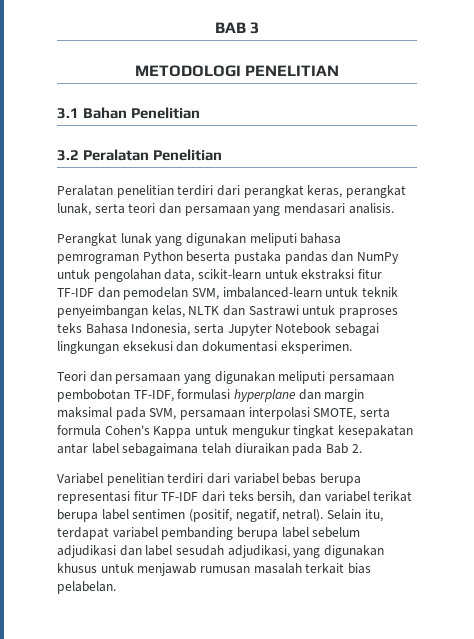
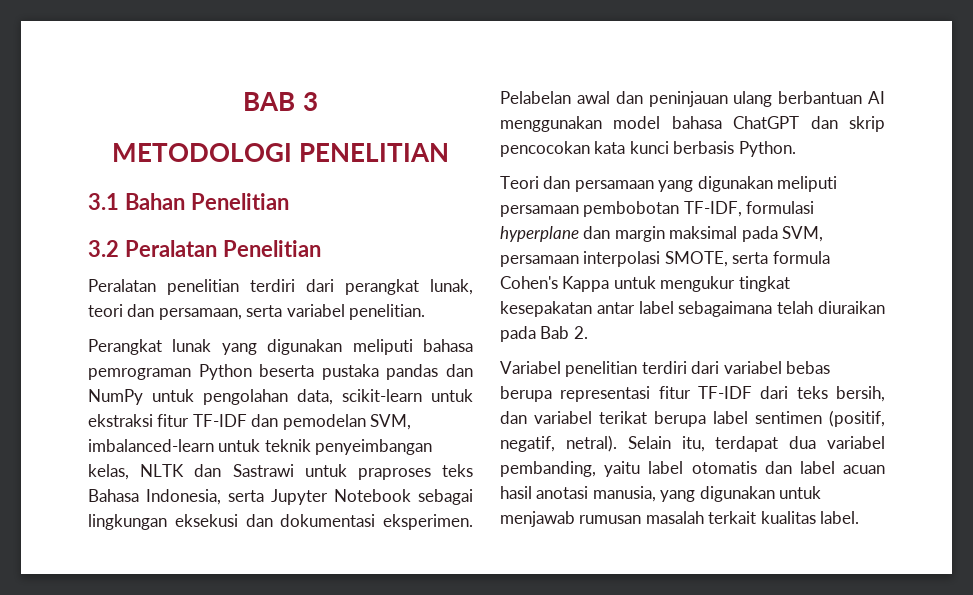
- Peralatan penelitian terdiri dari perangkat keras, perangkat lunak, serta teori dan persamaan yang mendasari analisis.
+ Peralatan penelitian terdiri dari perangkat lunak, teori dan persamaan, serta variabel penelitian.
+ Pelabelan awal dan peninjauan ulang berbantuan AI menggunakan model bahasa ChatGPT dan skrip pencocokan kata kunci berbasis Python.
- Selain itu, terdapat variabel pembanding berupa label sebelum adjudikasi dan label sesudah adjudikasi, yang digunakan khusus untuk menjawab rumusan masalah terkait bias pelabelan.
+ Selain itu, terdapat dua variabel pembanding, yaitu label otomatis dan label acuan hasil anotasi manusia, yang digunakan untuk menjawab rumusan masalah terkait kualitas label.

